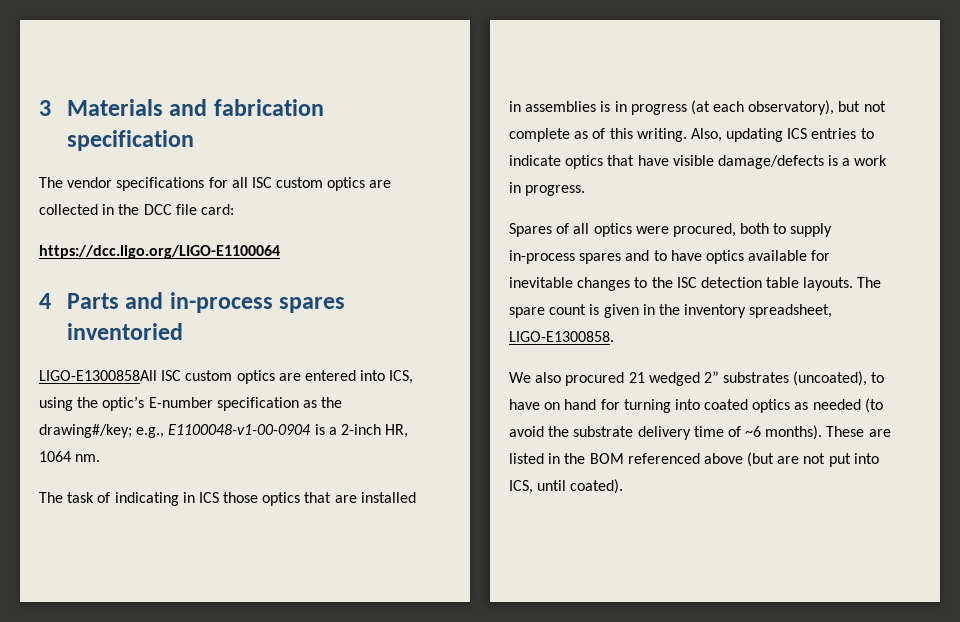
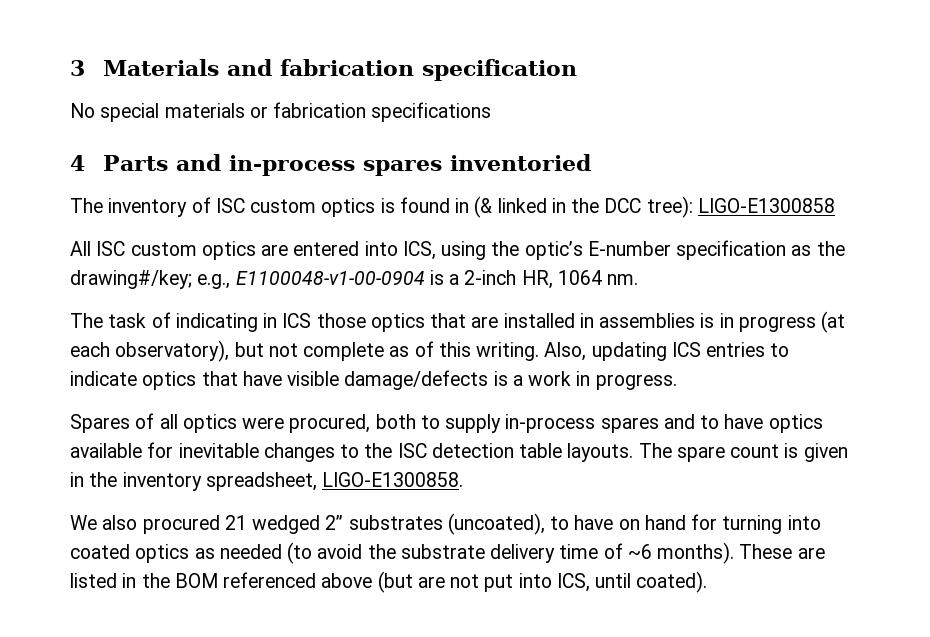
- The vendor specifications for all ISC custom optics are collected in the DCC file card:
- https://dcc.ligo.org/LIGO-E1100064
+ No special materials or fabrication specifications
- LIGO-E1300858All ISC custom optics are entered into ICS, using the optic’s E-number specification as the drawing#/key; e.g., E1100048-v1-00-0904 is a 2-inch HR, 1064 nm.
+ The inventory of ISC custom optics is found in (& linked in the DCC tree): LIGO-E1300858
+ All ISC custom optics are entered into ICS, using the optic’s E-number specification as the drawing#/key; e.g., E1100048-v1-00-0904 is a 2-inch HR, 1064 nm.

